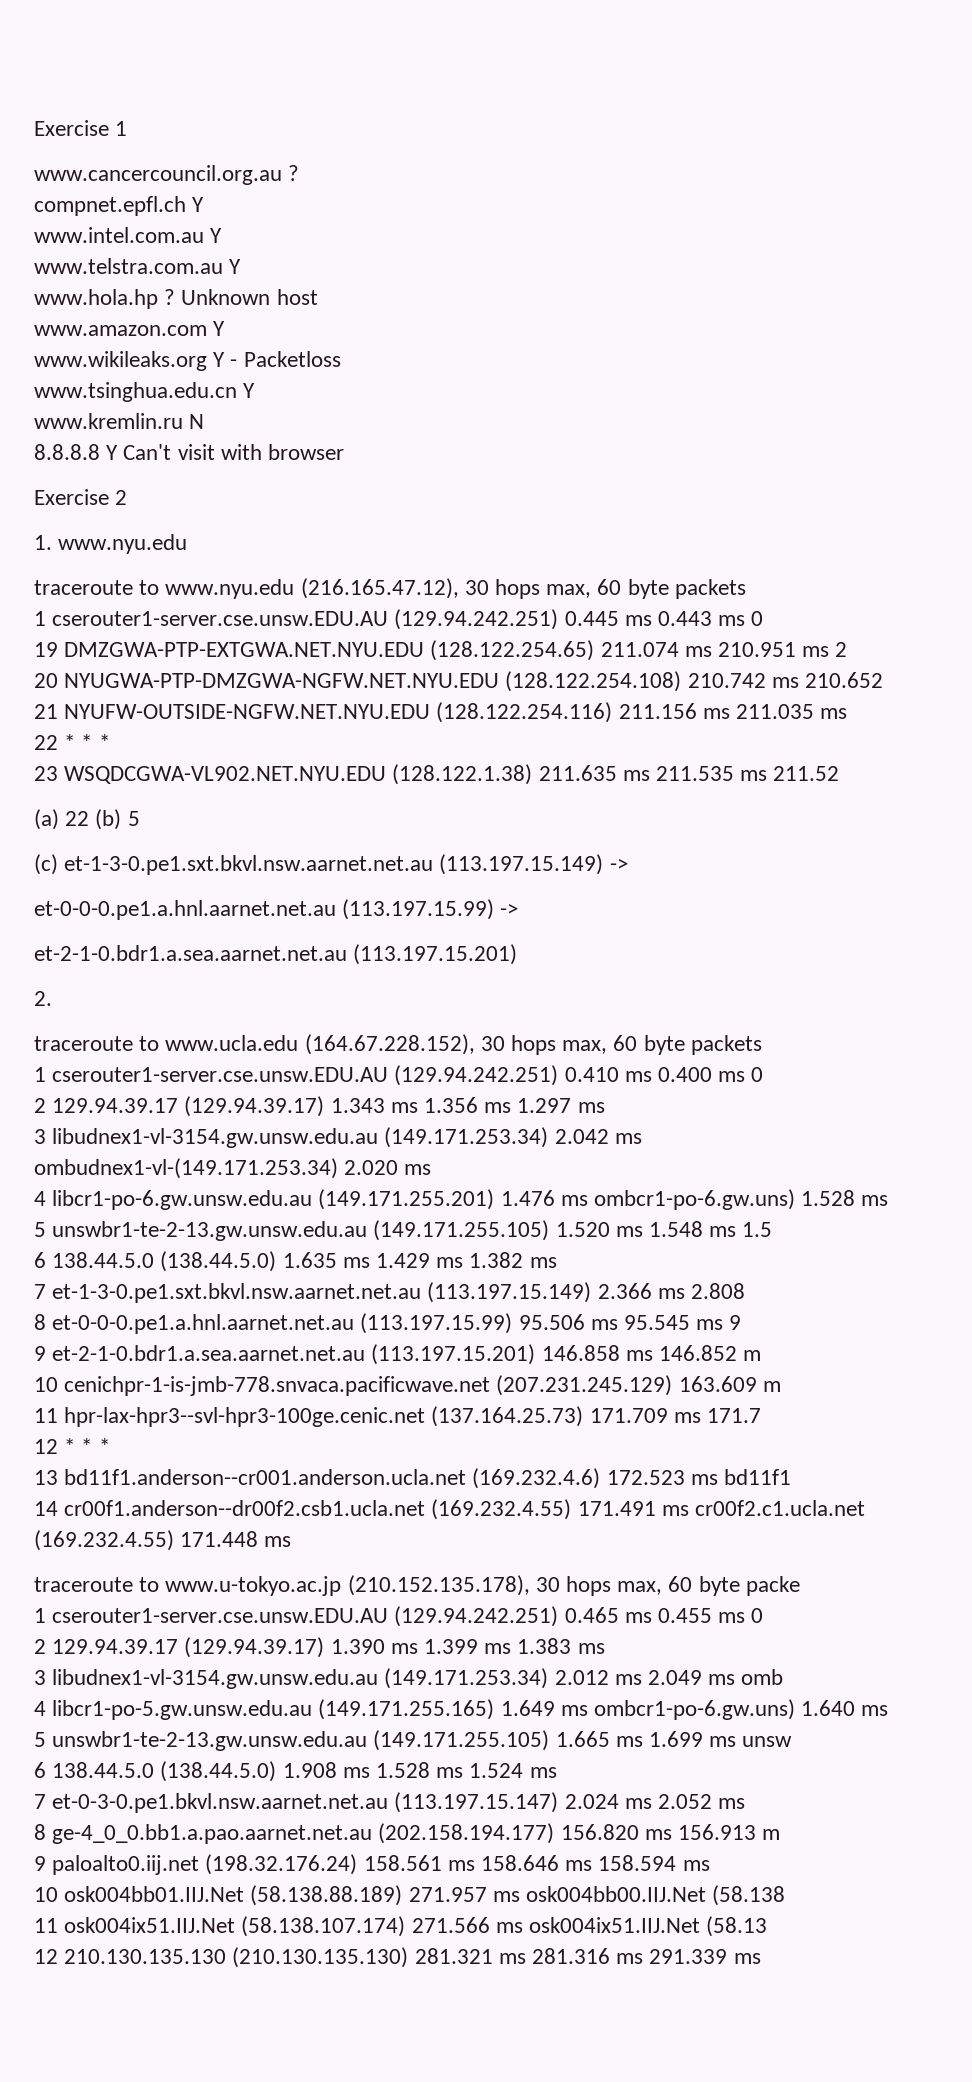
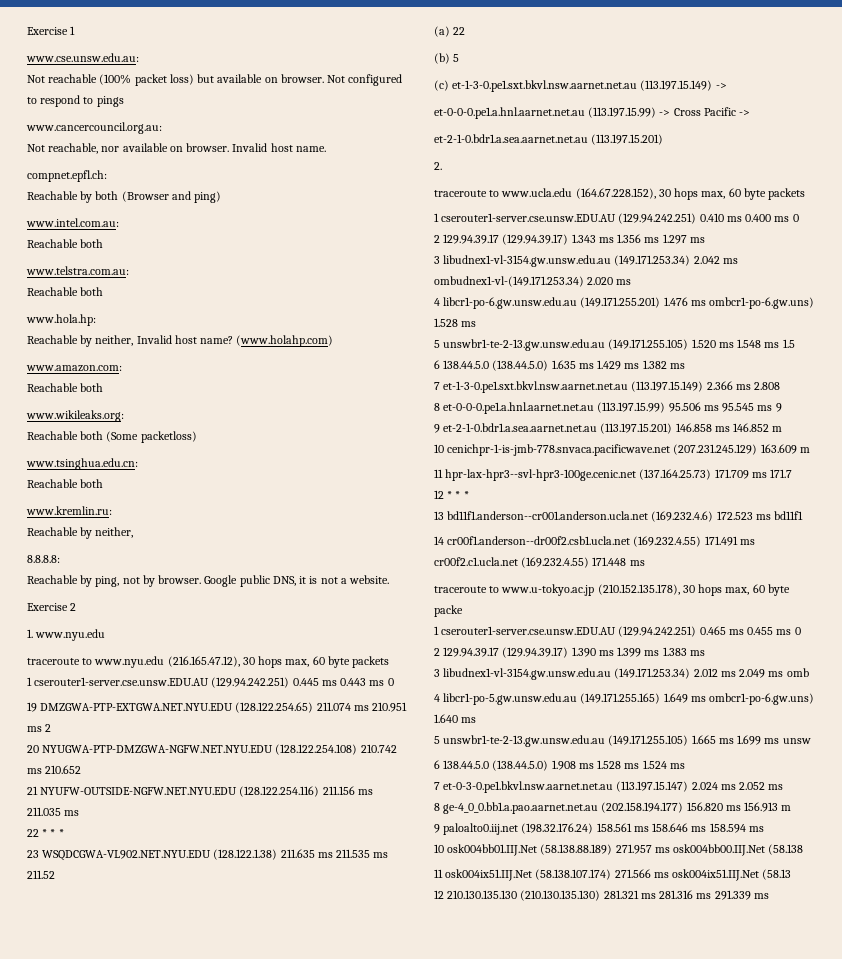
- www.cancercouncil.org.au ?
- compnet.epfl.ch Y
- www.intel.com.au Y
- www.telstra.com.au Y
- www.hola.hp ? Unknown host
- www.amazon.com Y
- www.wikileaks.org Y - Packetloss
- www.tsinghua.edu.cn Y
- www.kremlin.ru N
- 8.8.8.8 Y Can't visit with browser
+ www.cse.unsw.edu.au:
+ Not reachable (100% packet loss) but available on browser. Not configured to respond to pings
+ www.cancercouncil.org.au:
+ Not reachable, nor available on browser. Invalid host name.
+ compnet.epfl.ch:
+ Reachable by both (Browser and ping)
+ www.intel.com.au:
+ Reachable both
+ www.telstra.com.au:
+ Reachable both
+ www.hola.hp:
+ Reachable by neither, Invalid host name? (www.holahp.com)
+ www.amazon.com:
+ Reachable both
+ www.wikileaks.org:
+ Reachable both (Some packetloss)
+ www.tsinghua.edu.cn:
+ Reachable both
+ www.kremlin.ru:
+ Reachable by neither,
+ 8.8.8.8:
+ Reachable by ping, not by browser. Google public DNS, it is not a website.
- (a) 22 (b) 5
+ (a) 22
+ (b) 5
- et-0-0-0.pe1.a.hnl.aarnet.net.au (113.197.15.99) ->
+ et-0-0-0.pe1.a.hnl.aarnet.net.au (113.197.15.99) -> Cross Pacific ->

